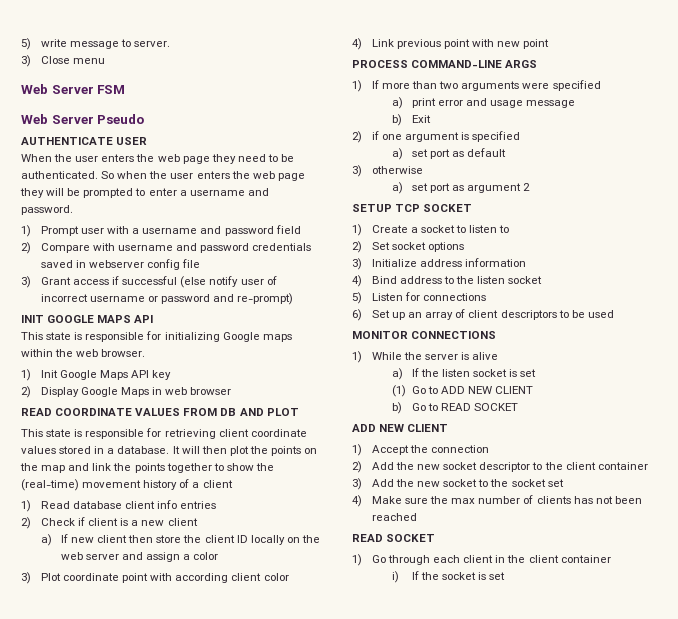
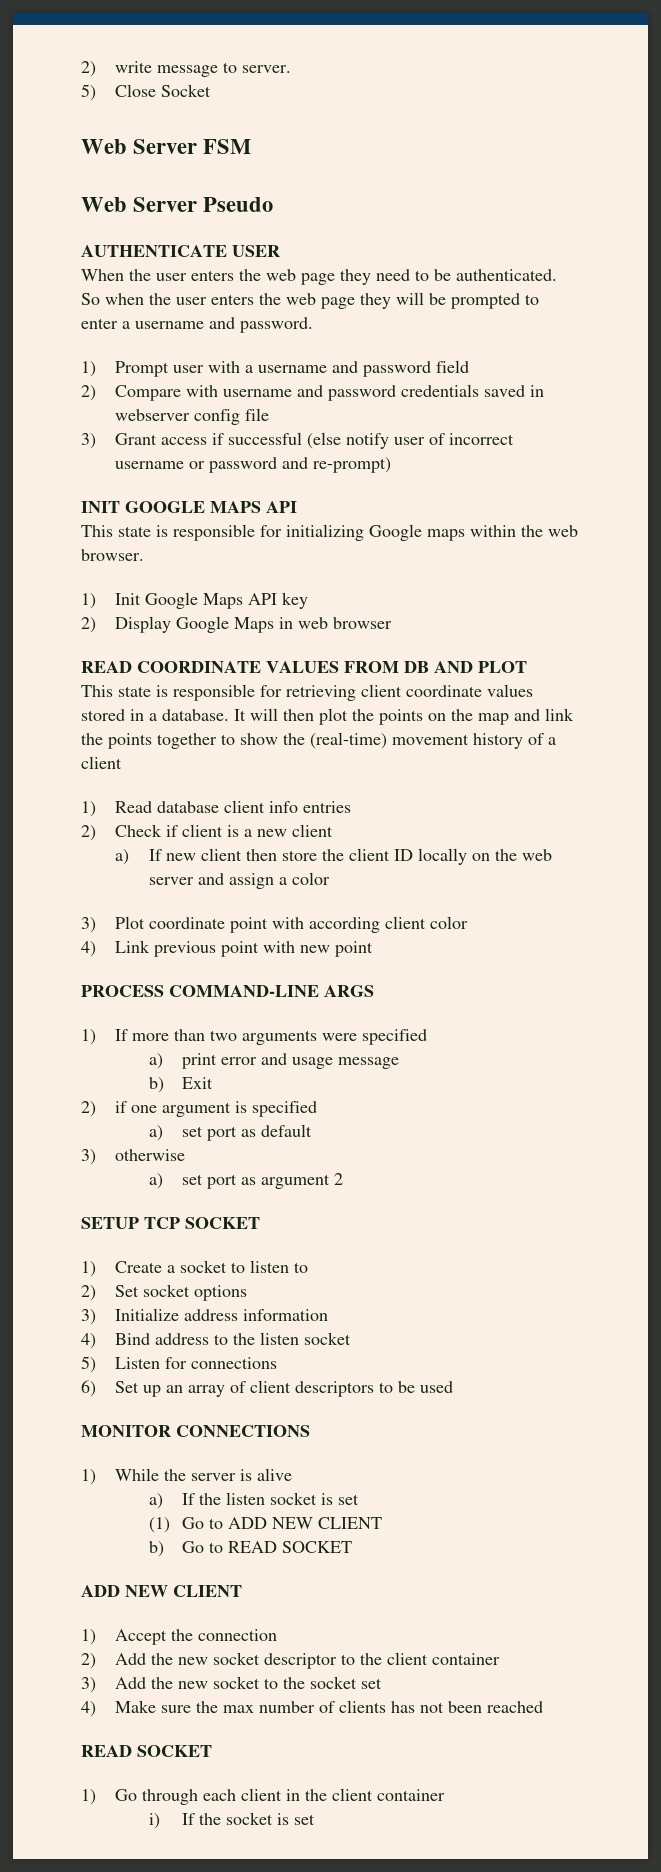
- 5) write message to server.
+ 2) write message to server.
- 3) Close menu
+ 5) Close Socket

